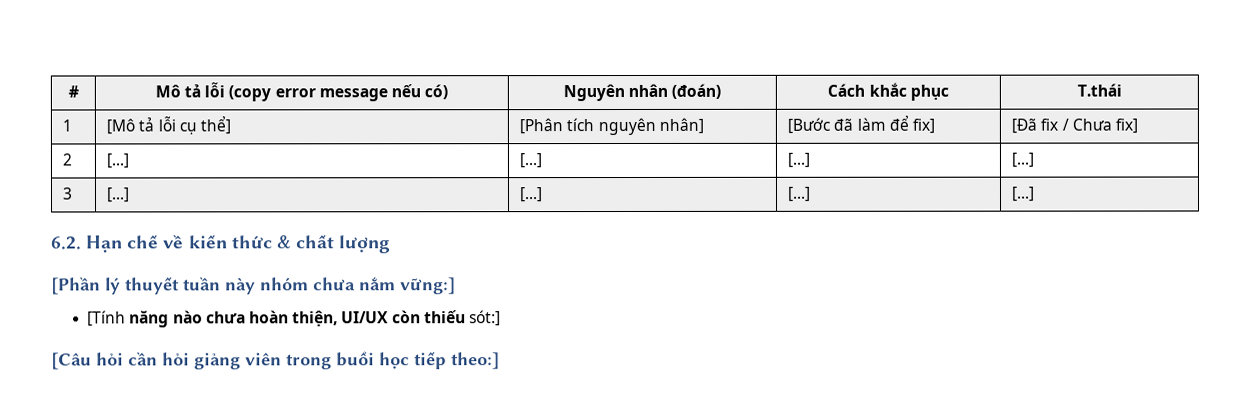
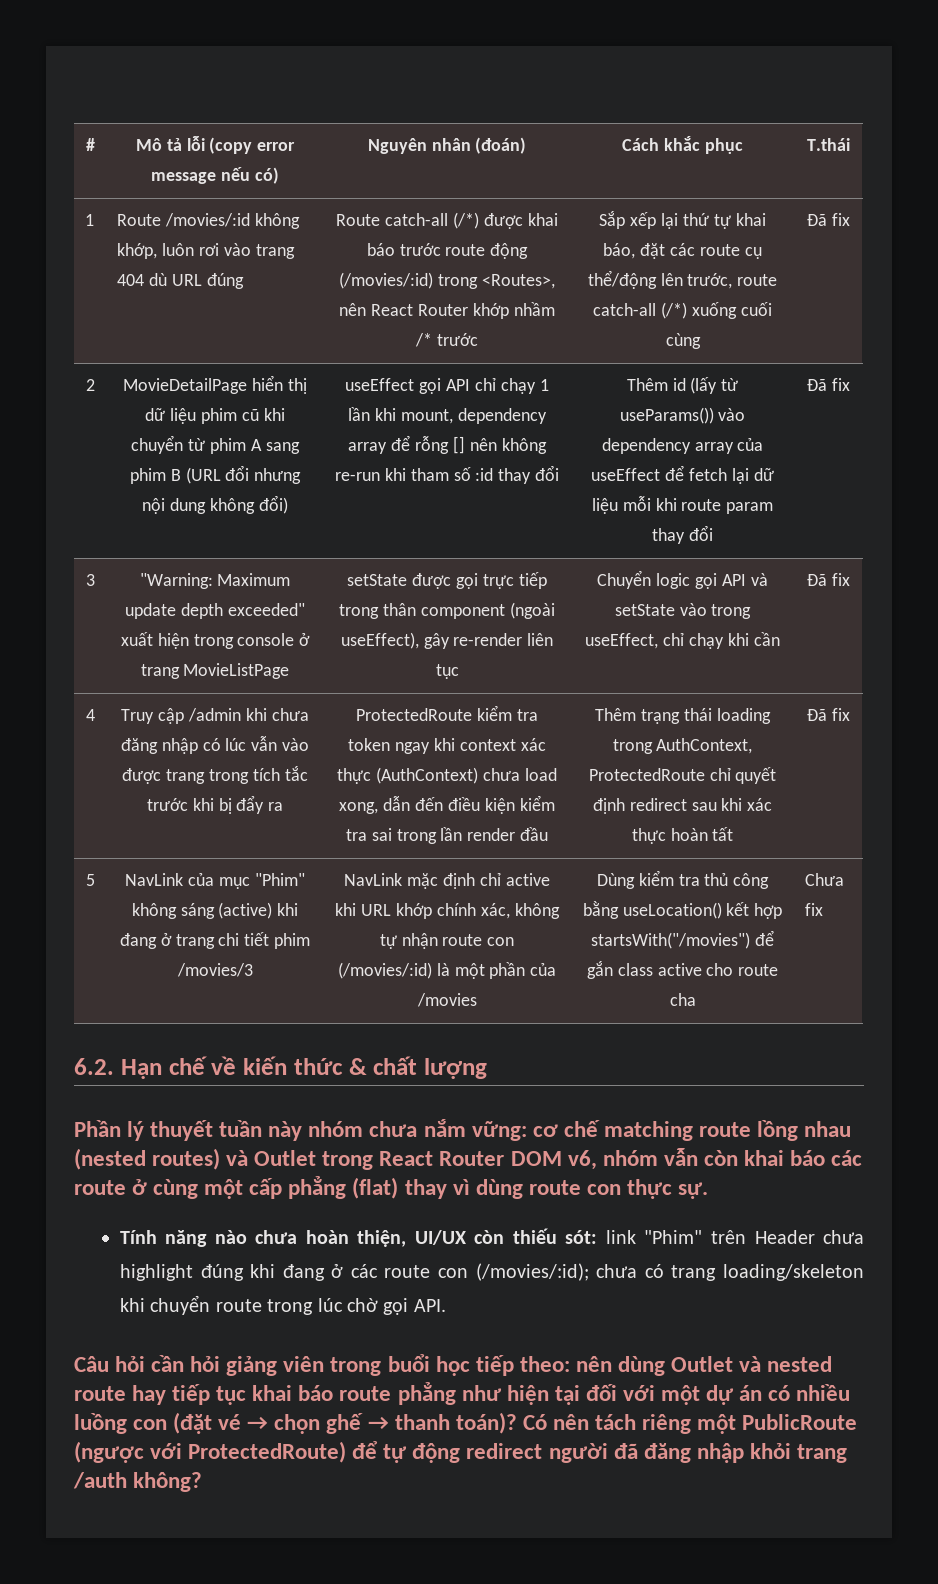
- [Mô tả lỗi cụ thể] | [Phân tích nguyên nhân] | [Bước đã làm để fix] | [Đã fix / Chưa fix]
- 2 | [...] | [...] | [...] | [...]
- 3 | [...] | [...] | [...] | [...]
+ Route /movies/:id không khớp, luôn rơi vào trang 404 dù URL đúng | Route catch-all (/*) được khai báo trước route động (/movies/:id) trong <Routes>, nên React Router khớp nhầm /* trước | Sắp xếp lại thứ tự khai báo, đặt các route cụ thể/động lên trước, route catch-all (/*) xuống cuối cùng | Đã fix
+ 2 | MovieDetailPage hiển thị dữ liệu phim cũ khi chuyển từ phim A sang phim B (URL đổi nhưng nội dung không đổi) | useEffect gọi API chỉ chạy 1 lần khi mount, dependency array để rỗng [] nên không re-run khi tham số :id thay đổi | Thêm id (lấy từ useParams()) vào dependency array của useEffect để fetch lại dữ liệu mỗi khi route param thay đổi | Đã fix
+ 3 | "Warning: Maximum update depth exceeded" xuất hiện trong console ở trang MovieListPage | setState được gọi trực tiếp trong thân component (ngoài useEffect), gây re-render liên tục | Chuyển logic gọi API và setState vào trong useEffect, chỉ chạy khi cần | Đã fix
+ 4 | Truy cập /admin khi chưa đăng nhập có lúc vẫn vào được trang trong tích tắc trước khi bị đẩy ra | ProtectedRoute kiểm tra token ngay khi context xác thực (AuthContext) chưa load xong, dẫn đến điều kiện kiểm tra sai trong lần render đầu | Thêm trạng thái loading trong AuthContext, ProtectedRoute chỉ quyết định redirect sau khi xác thực hoàn tất | Đã fix
+ 5 | NavLink của mục "Phim" không sáng (active) khi đang ở trang chi tiết phim /movies/3 | NavLink mặc định chỉ active khi URL khớp chính xác, không tự nhận route con (/movies/:id) là một phần của /movies | Dùng kiểm tra thủ công bằng useLocation() kết hợp startsWith("/movies") để gắn class active cho route cha | Chưa fix
- [Phần lý thuyết tuần này nhóm chưa nắm vững:]
- [Tính năng nào chưa hoàn thiện, UI/UX còn thiếu sót:]
- [Câu hỏi cần hỏi giảng viên trong buổi học tiếp theo:]
+ Phần lý thuyết tuần này nhóm chưa nắm vững: cơ chế matching route lồng nhau (nested routes) và Outlet trong React Router DOM v6, nhóm vẫn còn khai báo các route ở cùng một cấp phẳng (flat) thay vì dùng route con thực sự.
+ Tính năng nào chưa hoàn thiện, UI/UX còn thiếu sót: link "Phim" trên Header chưa highlight đúng khi đang ở các route con (/movies/:id); chưa có trang loading/skeleton khi chuyển route trong lúc chờ gọi API.
+ Câu hỏi cần hỏi giảng viên trong buổi học tiếp theo: nên dùng Outlet và nested route hay tiếp tục khai báo route phẳng như hiện tại đối với một dự án có nhiều luồng con (đặt vé → chọn ghế → thanh toán)? Có nên tách riêng một PublicRoute (ngược với ProtectedRoute) để tự động redirect người đã đăng nhập khỏi trang /auth không?

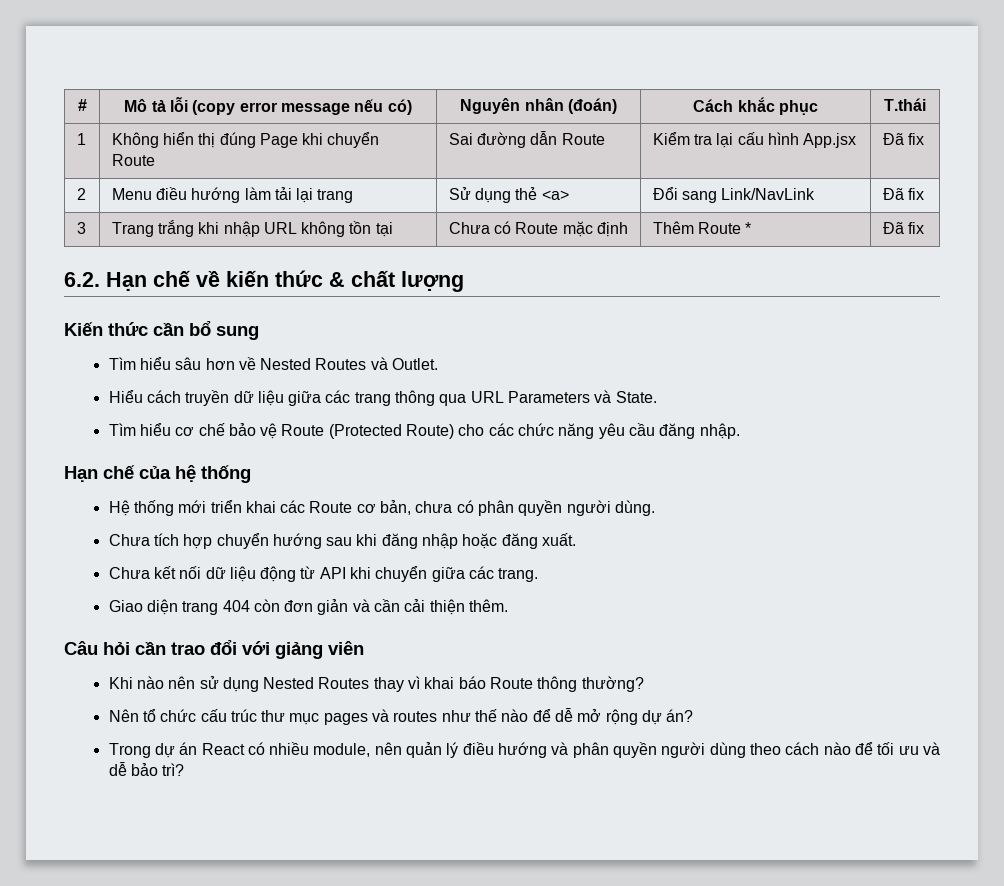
- Route /movies/:id không khớp, luôn rơi vào trang 404 dù URL đúng | Route catch-all (/*) được khai báo trước route động (/movies/:id) trong <Routes>, nên React Router khớp nhầm /* trước | Sắp xếp lại thứ tự khai báo, đặt các route cụ thể/động lên trước, route catch-all (/*) xuống cuối cùng | Đã fix
- 2 | MovieDetailPage hiển thị dữ liệu phim cũ khi chuyển từ phim A sang phim B (URL đổi nhưng nội dung không đổi) | useEffect gọi API chỉ chạy 1 lần khi mount, dependency array để rỗng [] nên không re-run khi tham số :id thay đổi | Thêm id (lấy từ useParams()) vào dependency array của useEffect để fetch lại dữ liệu mỗi khi route param thay đổi | Đã fix
- 3 | "Warning: Maximum update depth exceeded" xuất hiện trong console ở trang MovieListPage | setState được gọi trực tiếp trong thân component (ngoài useEffect), gây re-render liên tục | Chuyển logic gọi API và setState vào trong useEffect, chỉ chạy khi cần | Đã fix
- 4 | Truy cập /admin khi chưa đăng nhập có lúc vẫn vào được trang trong tích tắc trước khi bị đẩy ra | ProtectedRoute kiểm tra token ngay khi context xác thực (AuthContext) chưa load xong, dẫn đến điều kiện kiểm tra sai trong lần render đầu | Thêm trạng thái loading trong AuthContext, ProtectedRoute chỉ quyết định redirect sau khi xác thực hoàn tất | Đã fix
- 5 | NavLink của mục "Phim" không sáng (active) khi đang ở trang chi tiết phim /movies/3 | NavLink mặc định chỉ active khi URL khớp chính xác, không tự nhận route con (/movies/:id) là một phần của /movies | Dùng kiểm tra thủ công bằng useLocation() kết hợp startsWith("/movies") để gắn class active cho route cha | Chưa fix
+ Không hiển thị đúng Page khi chuyển Route | Sai đường dẫn Route | Kiểm tra lại cấu hình App.jsx | Đã fix
+ 2 | Menu điều hướng làm tải lại trang | Sử dụng thẻ <a> | Đổi sang Link/NavLink | Đã fix
+ 3 | Trang trắng khi nhập URL không tồn tại | Chưa có Route mặc định | Thêm Route * | Đã fix
- Phần lý thuyết tuần này nhóm chưa nắm vững: cơ chế matching route lồng nhau (nested routes) và Outlet trong React Router DOM v6, nhóm vẫn còn khai báo các route ở cùng một cấp phẳng (flat) thay vì dùng route con thực sự.
- Tính năng nào chưa hoàn thiện, UI/UX còn thiếu sót: link "Phim" trên Header chưa highlight đúng khi đang ở các route con (/movies/:id); chưa có trang loading/skeleton khi chuyển route trong lúc chờ gọi API.
+ Kiến thức cần bổ sung
+ Tìm hiểu sâu hơn về Nested Routes và Outlet.
+ Hiểu cách truyền dữ liệu giữa các trang thông qua URL Parameters và State.
+ Tìm hiểu cơ chế bảo vệ Route (Protected Route) cho các chức năng yêu cầu đăng nhập.
+ Hạn chế của hệ thống
+ Hệ thống mới triển khai các Route cơ bản, chưa có phân quyền người dùng.
+ Chưa tích hợp chuyển hướng sau khi đăng nhập hoặc đăng xuất.
+ Chưa kết nối dữ liệu động từ API khi chuyển giữa các trang.
+ Giao diện trang 404 còn đơn giản và cần cải thiện thêm.
- Câu hỏi cần hỏi giảng viên trong buổi học tiếp theo: nên dùng Outlet và nested route hay tiếp tục khai báo route phẳng như hiện tại đối với một dự án có nhiều luồng con (đặt vé → chọn ghế → thanh toán)? Có nên tách riêng một PublicRoute (ngược với ProtectedRoute) để tự động redirect người đã đăng nhập khỏi trang /auth không?
+ Câu hỏi cần trao đổi với giảng viên
+ Khi nào nên sử dụng Nested Routes thay vì khai báo Route thông thường?
+ Nên tổ chức cấu trúc thư mục pages và routes như thế nào để dễ mở rộng dự án?
+ Trong dự án React có nhiều module, nên quản lý điều hướng và phân quyền người dùng theo cách nào để tối ưu và dễ bảo trì?

